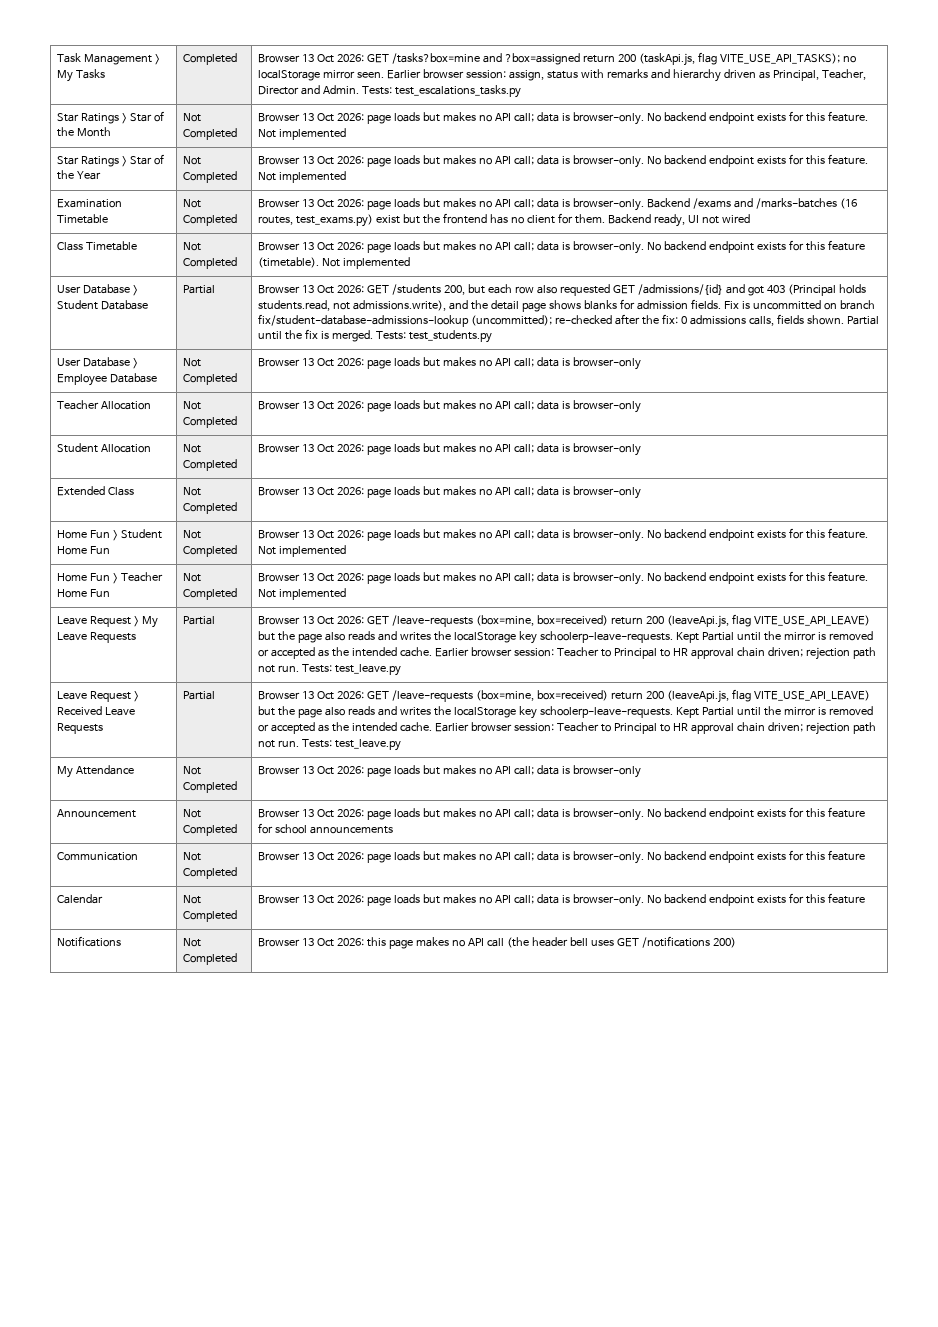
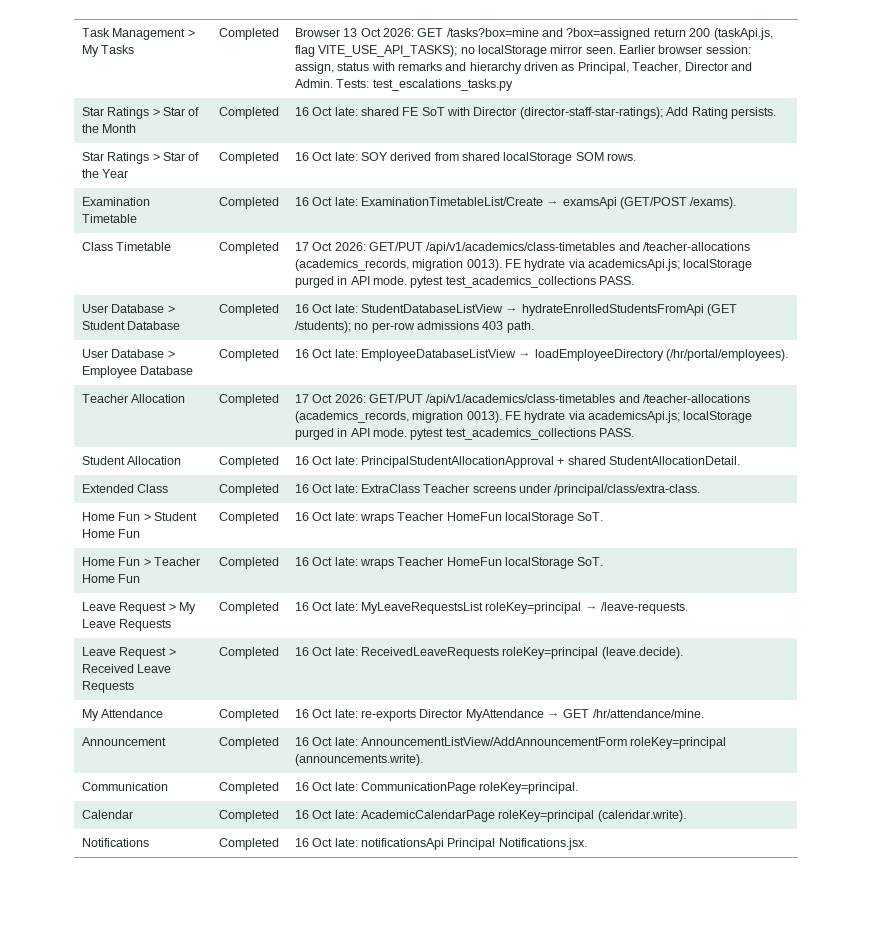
- Star Ratings > Star of the Month | Not Completed | Browser 13 Oct 2026: page loads but makes no API call; data is browser-only. No backend endpoint exists for this feature. Not implemented
+ Star Ratings > Star of the Month | Completed | 16 Oct late: shared FE SoT with Director (director-staff-star-ratings); Add Rating persists.
- Star Ratings > Star of the Year | Not Completed | Browser 13 Oct 2026: page loads but makes no API call; data is browser-only. No backend endpoint exists for this feature. Not implemented
+ Star Ratings > Star of the Year | Completed | 16 Oct late: SOY derived from shared localStorage SOM rows.
- Examination Timetable | Not Completed | Browser 13 Oct 2026: page loads but makes no API call; data is browser-only. Backend /exams and /marks-batches (16 routes, test_exams.py) exist but the frontend has no client for them. Backend ready, UI not wired
+ Examination Timetable | Completed | 16 Oct late: ExaminationTimetableList/Create → examsApi (GET/POST /exams).
- Class Timetable | Not Completed | Browser 13 Oct 2026: page loads but makes no API call; data is browser-only. No backend endpoint exists for this feature (timetable). Not implemented
+ Class Timetable | Completed | 17 Oct 2026: GET/PUT /api/v1/academics/class-timetables and /teacher-allocations (academics_records, migration 0013). FE hydrate via academicsApi.js; localStorage purged in API mode. pytest test_academics_collections PASS.
- Partial | Browser 13 Oct 2026: GET /students 200, but each row also requested GET /admissions/{id} and got 403 (Principal holds students.read, not admissions.write), and the detail page shows blanks for admission fields. Fix is uncommitted on branch fix/student-database-admissions-lookup (uncommitted); re-checked after the fix: 0 admissions calls, fields shown. Partial until the fix is merged. Tests: test_students.py
+ Completed | 16 Oct late: StudentDatabaseListView → hydrateEnrolledStudentsFromApi (GET /students); no per-row admissions 403 path.
- User Database > Employee Database | Not Completed | Browser 13 Oct 2026: page loads but makes no API call; data is browser-only
+ User Database > Employee Database | Completed | 16 Oct late: EmployeeDatabaseListView → loadEmployeeDirectory (/hr/portal/employees).
- Teacher Allocation | Not Completed | Browser 13 Oct 2026: page loads but makes no API call; data is browser-only
+ Teacher Allocation | Completed | 17 Oct 2026: GET/PUT /api/v1/academics/class-timetables and /teacher-allocations (academics_records, migration 0013). FE hydrate via academicsApi.js; localStorage purged in API mode. pytest test_academics_collections PASS.
- Student Allocation | Not Completed | Browser 13 Oct 2026: page loads but makes no API call; data is browser-only
+ Student Allocation | Completed | 16 Oct late: PrincipalStudentAllocationApproval + shared StudentAllocationDetail.
- Extended Class | Not Completed | Browser 13 Oct 2026: page loads but makes no API call; data is browser-only
+ Extended Class | Completed | 16 Oct late: ExtraClass Teacher screens under /principal/class/extra-class.
- Home Fun > Student Home Fun | Not Completed | Browser 13 Oct 2026: page loads but makes no API call; data is browser-only. No backend endpoint exists for this feature. Not implemented
+ Home Fun > Student Home Fun | Completed | 16 Oct late: wraps Teacher HomeFun localStorage SoT.
- Home Fun > Teacher Home Fun | Not Completed | Browser 13 Oct 2026: page loads but makes no API call; data is browser-only. No backend endpoint exists for this feature. Not implemented
+ Home Fun > Teacher Home Fun | Completed | 16 Oct late: wraps Teacher HomeFun localStorage SoT.
- Leave Request > My Leave Requests | Partial | Browser 13 Oct 2026: GET /leave-requests (box=mine, box=received) return 200 (leaveApi.js, flag VITE_USE_API_LEAVE) but the page also reads and writes the localStorage key schoolerp-leave-requests. Kept Partial until the mirror is removed or accepted as the intended cache. Earlier browser session: Teacher to Principal to HR approval chain driven; rejection path not run. Tests: test_leave.py
+ Leave Request > My Leave Requests | Completed | 16 Oct late: MyLeaveRequestsList roleKey=principal → /leave-requests.
- Leave Request > Received Leave Requests | Partial | Browser 13 Oct 2026: GET /leave-requests (box=mine, box=received) return 200 (leaveApi.js, flag VITE_USE_API_LEAVE) but the page also reads and writes the localStorage key schoolerp-leave-requests. Kept Partial until the mirror is removed or accepted as the intended cache. Earlier browser session: Teacher to Principal to HR approval chain driven; rejection path not run. Tests: test_leave.py
+ Leave Request > Received Leave Requests | Completed | 16 Oct late: ReceivedLeaveRequests roleKey=principal (leave.decide).
- My Attendance | Not Completed | Browser 13 Oct 2026: page loads but makes no API call; data is browser-only
+ My Attendance | Completed | 16 Oct late: re-exports Director MyAttendance → GET /hr/attendance/mine.
- Announcement | Not Completed | Browser 13 Oct 2026: page loads but makes no API call; data is browser-only. No backend endpoint exists for this feature for school announcements
+ Announcement | Completed | 16 Oct late: AnnouncementListView/AddAnnouncementForm roleKey=principal (announcements.write).
- Communication | Not Completed | Browser 13 Oct 2026: page loads but makes no API call; data is browser-only. No backend endpoint exists for this feature
+ Communication | Completed | 16 Oct late: CommunicationPage roleKey=principal.
- Calendar | Not Completed | Browser 13 Oct 2026: page loads but makes no API call; data is browser-only. No backend endpoint exists for this feature
+ Calendar | Completed | 16 Oct late: AcademicCalendarPage roleKey=principal (calendar.write).
- Notifications | Not Completed | Browser 13 Oct 2026: this page makes no API call (the header bell uses GET /notifications 200)
+ Notifications | Completed | 16 Oct late: notificationsApi Principal Notifications.jsx.

